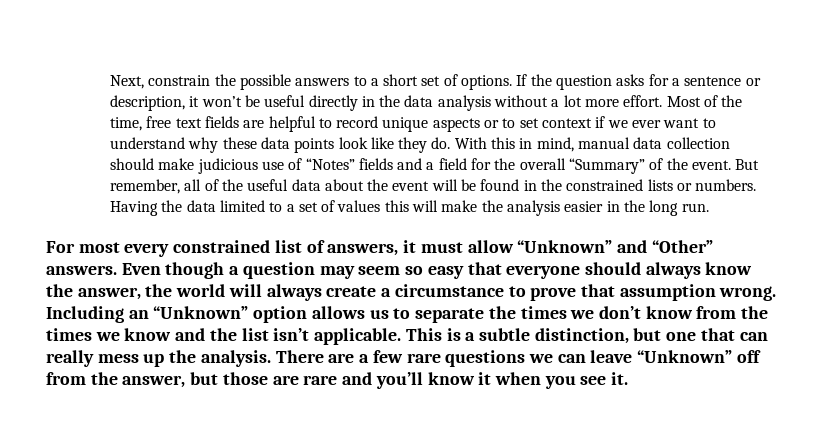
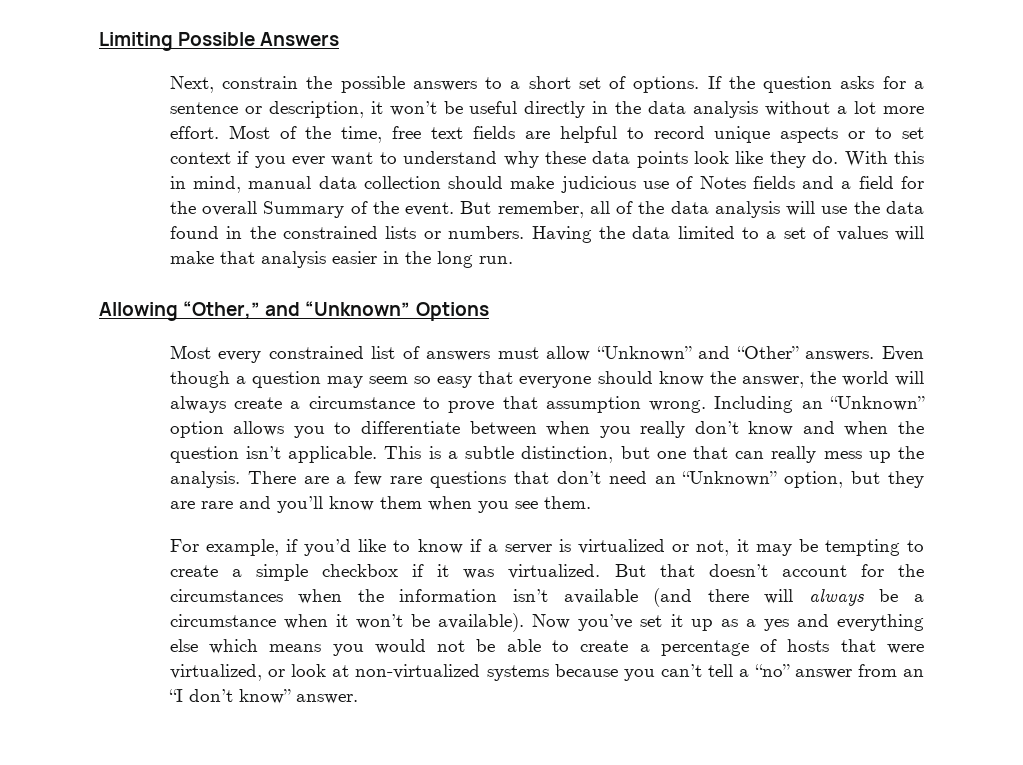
+ Limiting Possible Answers
- Most of the time, free text fields are helpful to record unique aspects or to set context if we ever want to understand why these data points look like they do.
+ Most of the time, free text fields are helpful to record unique aspects or to set context if you ever want to understand why these data points look like they do.
- With this in mind, manual data collection should make judicious use of “Notes” fields and a field for the overall “Summary” of the event.
+ With this in mind, manual data collection should make judicious use of Notes fields and a field for the overall Summary of the event.
- But remember, all of the useful data about the event will be found in the constrained lists or numbers.
+ But remember, all of the data analysis will use the data found in the constrained lists or numbers.
- Having the data limited to a set of values this will make the analysis easier in the long run.
+ Having the data limited to a set of values will make that analysis easier in the long run.
- For most every constrained list of answers, it must allow “Unknown” and “Other” answers.
+ Allowing “Other,” and “Unknown” Options
+ Most every constrained list of answers must allow “Unknown” and “Other” answers.
- Even though a question may seem so easy that everyone should always know the answer, the world will always create a circumstance to prove that assumption wrong.
+ Even though a question may seem so easy that everyone should know the answer, the world will always create a circumstance to prove that assumption wrong.
- Including an “Unknown” option allows us to separate the times we don’t know from the times we know and the list isn’t applicable.
+ Including an “Unknown” option allows you to differentiate between when you really don’t know and when the question isn’t applicable.
- There are a few rare questions we can leave “Unknown” off from the answer, but those are rare and you’ll know it when you see it.
+ There are a few rare questions that don’t need an “Unknown” option, but they are rare and you’ll know them when you see them.
+ For example, if you’d like to know if a server is virtualized or not, it may be tempting to create a simple checkbox if it was virtualized. But that doesn’t account for the circumstances when the information isn’t available (and there will always be a circumstance when it won’t be available). Now you’ve set it up as a yes and everything else which means you would not be able to create a percentage of hosts that were virtualized, or look at non-virtualized systems because you can’t tell a “no” answer from an “I don’t know” answer.

